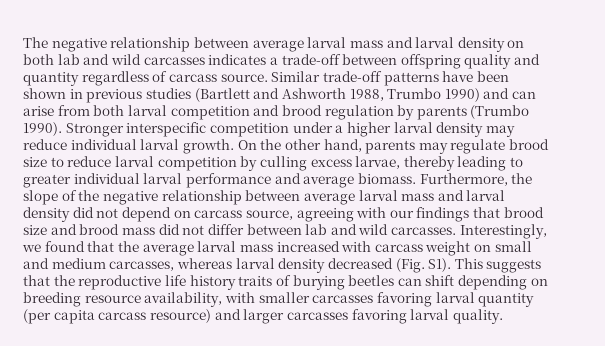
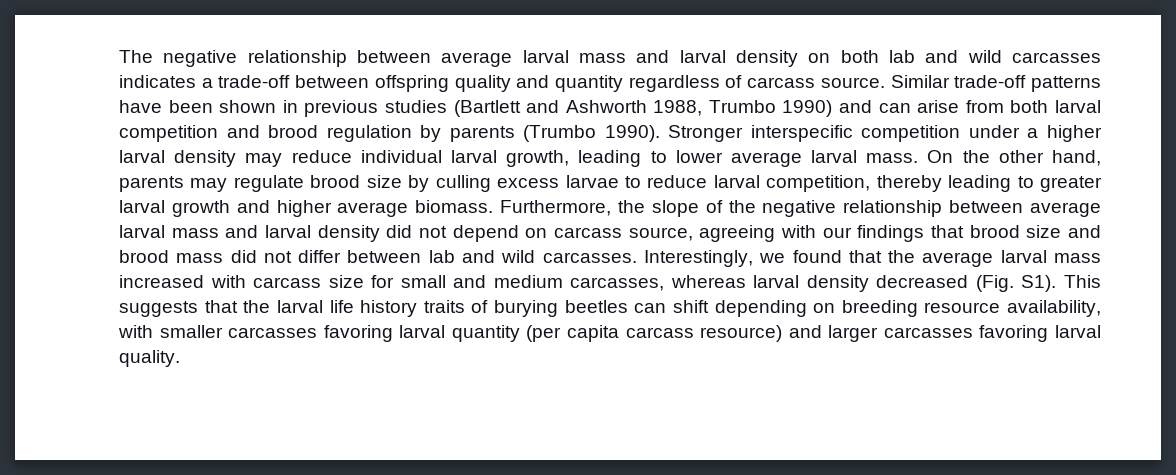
- Stronger interspecific competition under a higher larval density may reduce individual larval growth.
+ Stronger interspecific competition under a higher larval density may reduce individual larval growth, leading to lower average larval mass.
- On the other hand, parents may regulate brood size to reduce larval competition by culling excess larvae, thereby leading to greater individual larval performance and average biomass.
+ On the other hand, parents may regulate brood size by culling excess larvae to reduce larval competition, thereby leading to greater larval growth and higher average biomass.
- Interestingly, we found that the average larval mass increased with carcass weight on small and medium carcasses, whereas larval density decreased (Fig. S1). This suggests that the reproductive life history traits of burying beetles can shift depending on breeding resource availability, with smaller carcasses favoring larval quantity (per capita carcass resource) and larger carcasses favoring larval quality.
+ Interestingly, we found that the average larval mass increased with carcass size for small and medium carcasses, whereas larval density decreased (Fig. S1). This suggests that the larval life history traits of burying beetles can shift depending on breeding resource availability, with smaller carcasses favoring larval quantity (per capita carcass resource) and larger carcasses favoring larval quality.

